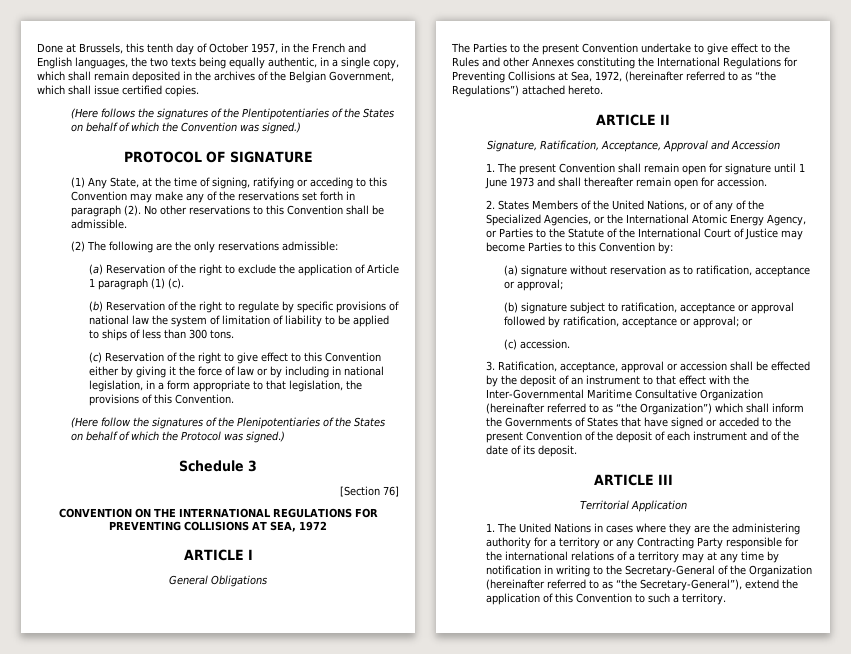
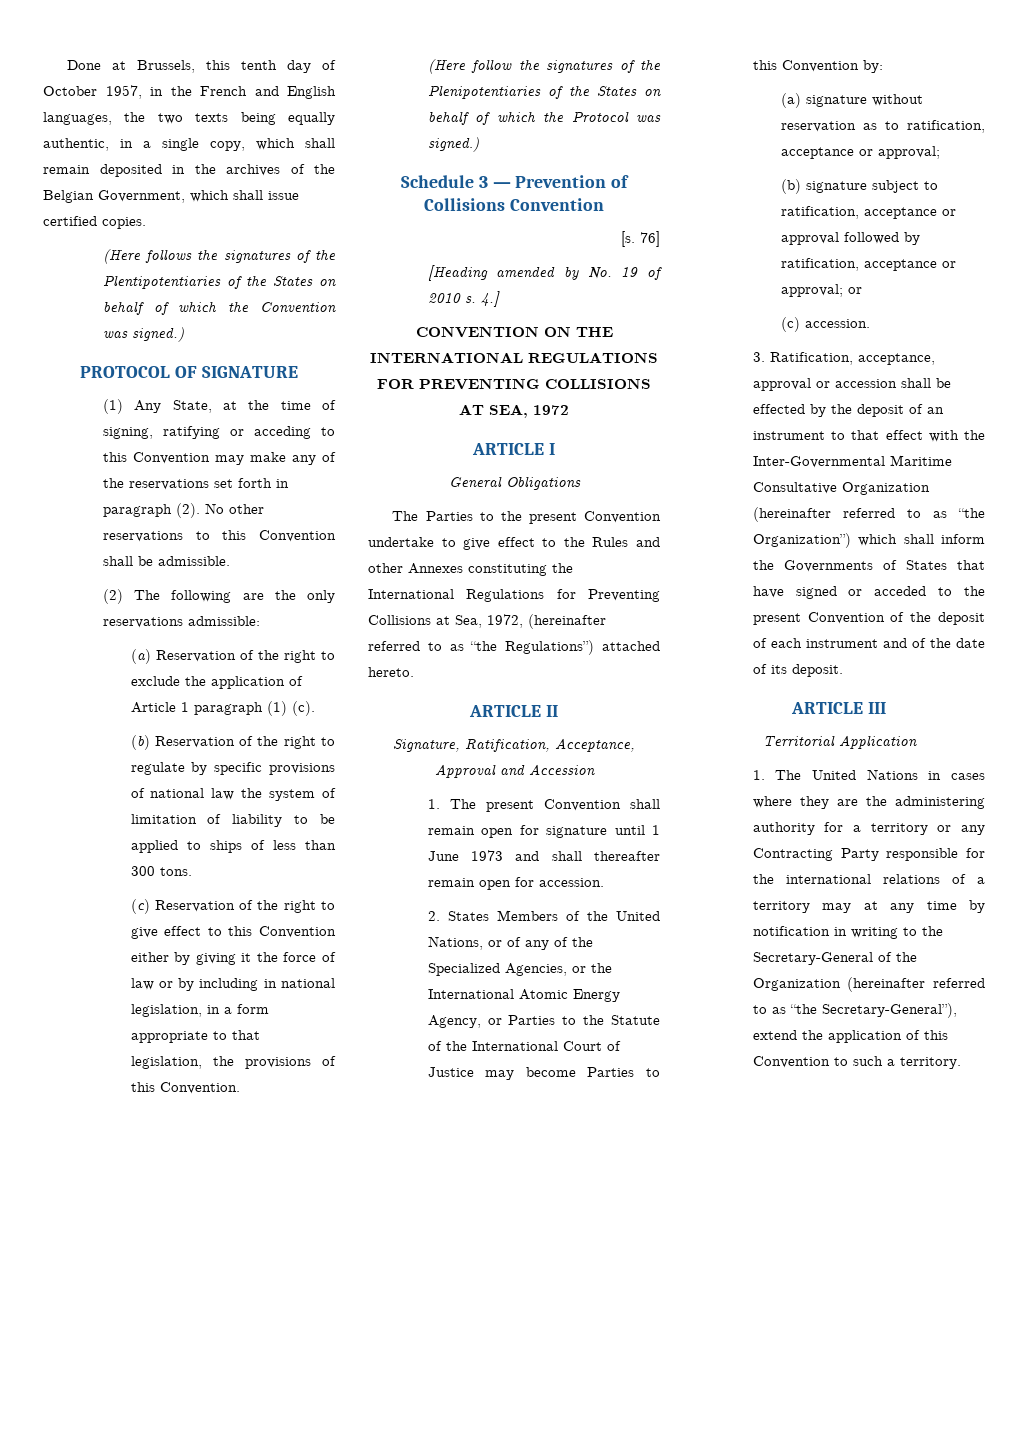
- Schedule 3
- [Section 76]
+ Schedule 3 — Prevention of Collisions Convention
+ [s. 76]
+ [Heading amended by No. 19 of 2010 s. 4.]

